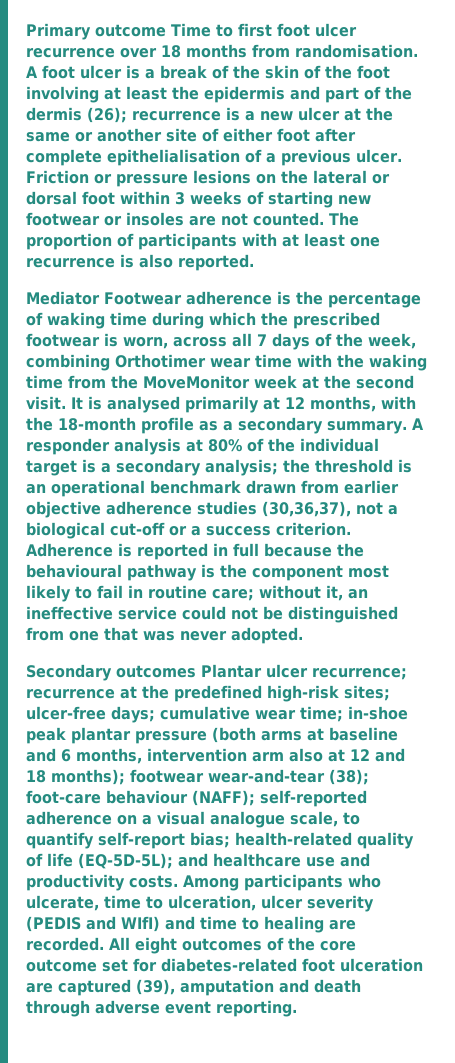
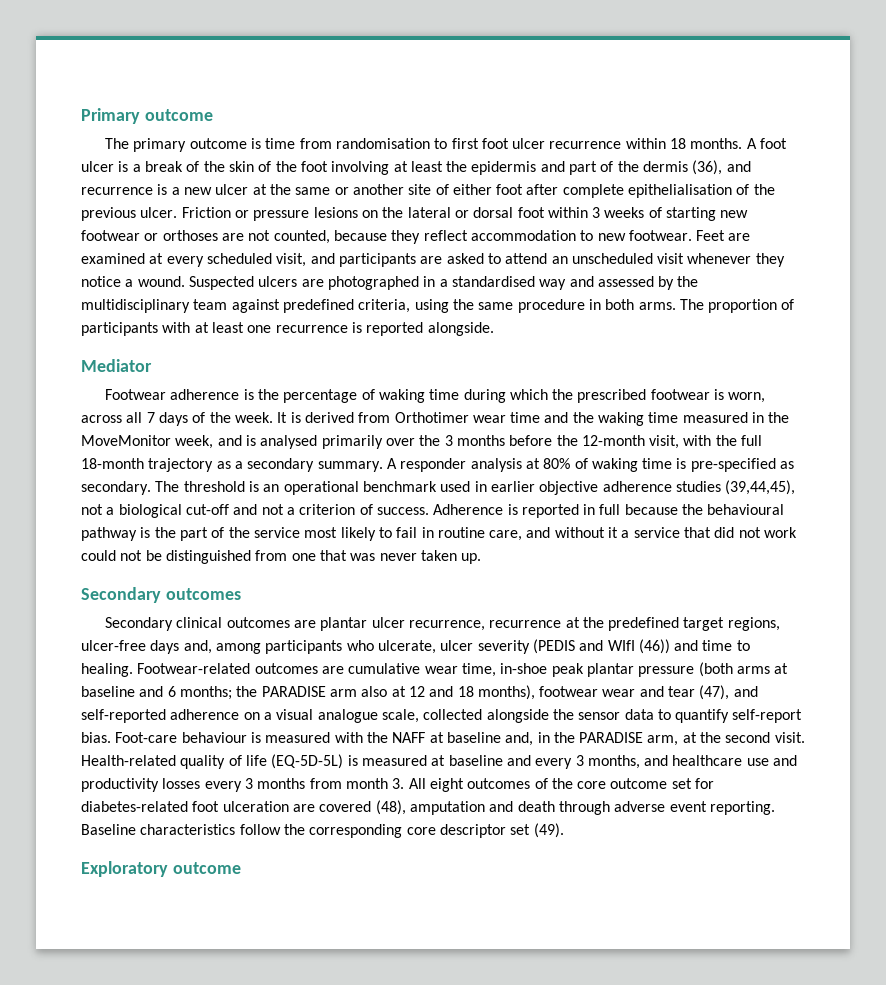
- Primary outcome Time to first foot ulcer recurrence over 18 months from randomisation.
+ Primary outcome
+ The primary outcome is time from randomisation to first foot ulcer recurrence within 18 months.
- A foot ulcer is a break of the skin of the foot involving at least the epidermis and part of the dermis (26); recurrence is a new ulcer at the same or another site of either foot after complete epithelialisation of a previous ulcer.
+ A foot ulcer is a break of the skin of the foot involving at least the epidermis and part of the dermis (36), and recurrence is a new ulcer at the same or another site of either foot after complete epithelialisation of the previous ulcer.
- Friction or pressure lesions on the lateral or dorsal foot within 3 weeks of starting new footwear or insoles are not counted.
+ Friction or pressure lesions on the lateral or dorsal foot within 3 weeks of starting new footwear or orthoses are not counted, because they reflect accommodation to new footwear. Feet are examined at every scheduled visit, and participants are asked to attend an unscheduled visit whenever they notice a wound. Suspected ulcers are photographed in a standardised way and assessed by the multidisciplinary team against predefined criteria, using the same procedure in both arms.
- The proportion of participants with at least one recurrence is also reported.
+ The proportion of participants with at least one recurrence is reported alongside.
- Mediator Footwear adherence is the percentage of waking time during which the prescribed footwear is worn, across all 7 days of the week, combining Orthotimer wear time with the waking time from the MoveMonitor week at the second visit. It is analysed primarily at 12 months, with the 18-month profile as a secondary summary.
+ Mediator
+ Footwear adherence is the percentage of waking time during which the prescribed footwear is worn, across all 7 days of the week. It is derived from Orthotimer wear time and the waking time measured in the MoveMonitor week, and is analysed primarily over the 3 months before the 12-month visit, with the full 18-month trajectory as a secondary summary.
- A responder analysis at 80% of the individual target is a secondary analysis; the threshold is an operational benchmark drawn from earlier objective adherence studies (30,36,37), not a biological cut-off or a success criterion.
+ A responder analysis at 80% of waking time is pre-specified as secondary. The threshold is an operational benchmark used in earlier objective adherence studies (39,44,45), not a biological cut-off and not a criterion of success.
- Adherence is reported in full because the behavioural pathway is the component most likely to fail in routine care; without it, an ineffective service could not be distinguished from one that was never adopted.
+ Adherence is reported in full because the behavioural pathway is the part of the service most likely to fail in routine care, and without it a service that did not work could not be distinguished from one that was never taken up.
- Secondary outcomes Plantar ulcer recurrence; recurrence at the predefined high-risk sites; ulcer-free days; cumulative wear time; in-shoe peak plantar pressure (both arms at baseline and 6 months, intervention arm also at 12 and 18 months); footwear wear-and-tear (38); foot-care behaviour (NAFF); self-reported adherence on a visual analogue scale, to quantify self-report bias; health-related quality of life (EQ-5D-5L); and healthcare use and productivity costs. Among participants who ulcerate, time to ulceration, ulcer severity (PEDIS and WIfI) and time to healing are recorded. All eight outcomes of the core outcome set for diabetes-related foot ulceration are captured (39), amputation and death through adverse event reporting.
+ Secondary outcomes
+ Secondary clinical outcomes are plantar ulcer recurrence, recurrence at the predefined target regions, ulcer-free days and, among participants who ulcerate, ulcer severity (PEDIS and WIfI (46)) and time to healing. Footwear-related outcomes are cumulative wear time, in-shoe peak plantar pressure (both arms at baseline and 6 months; the PARADISE arm also at 12 and 18 months), footwear wear and tear (47), and self-reported adherence on a visual analogue scale, collected alongside the sensor data to quantify self-report bias. Foot-care behaviour is measured with the NAFF at baseline and, in the PARADISE arm, at the second visit. Health-related quality of life (EQ-5D-5L) is measured at baseline and every 3 months, and healthcare use and productivity losses every 3 months from month 3. All eight outcomes of the core outcome set for diabetes-related foot ulceration are covered (48), amputation and death through adverse event reporting.
+ Baseline characteristics follow the corresponding core descriptor set (49).
+ Exploratory outcome

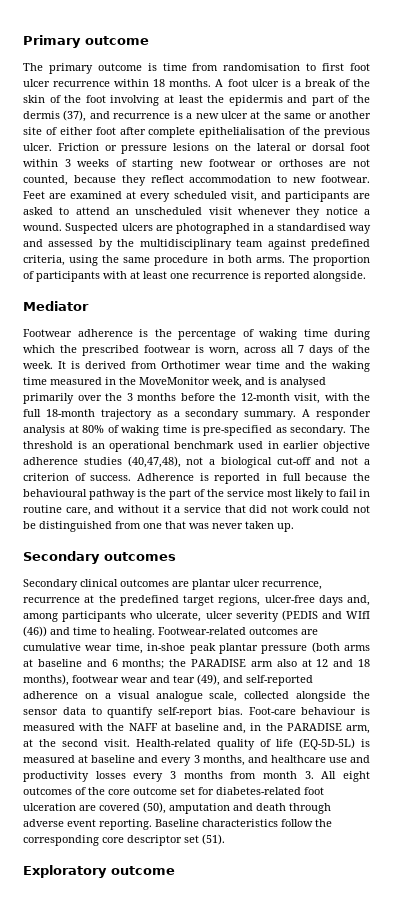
- A foot ulcer is a break of the skin of the foot involving at least the epidermis and part of the dermis (36), and recurrence is a new ulcer at the same or another site of either foot after complete epithelialisation of the previous ulcer.
+ A foot ulcer is a break of the skin of the foot involving at least the epidermis and part of the dermis (37), and recurrence is a new ulcer at the same or another site of either foot after complete epithelialisation of the previous ulcer.
- The threshold is an operational benchmark used in earlier objective adherence studies (39,44,45), not a biological cut-off and not a criterion of success.
+ The threshold is an operational benchmark used in earlier objective adherence studies (40,47,48), not a biological cut-off and not a criterion of success.
- Footwear-related outcomes are cumulative wear time, in-shoe peak plantar pressure (both arms at baseline and 6 months; the PARADISE arm also at 12 and 18 months), footwear wear and tear (47), and self-reported adherence on a visual analogue scale, collected alongside the sensor data to quantify self-report bias.
+ Footwear-related outcomes are cumulative wear time, in-shoe peak plantar pressure (both arms at baseline and 6 months; the PARADISE arm also at 12 and 18 months), footwear wear and tear (49), and self-reported adherence on a visual analogue scale, collected alongside the sensor data to quantify self-report bias.
- Health-related quality of life (EQ-5D-5L) is measured at baseline and every 3 months, and healthcare use and productivity losses every 3 months from month 3. All eight outcomes of the core outcome set for diabetes-related foot ulceration are covered (48), amputation and death through adverse event reporting.
+ Health-related quality of life (EQ-5D-5L) is measured at baseline and every 3 months, and healthcare use and productivity losses every 3 months from month 3. All eight outcomes of the core outcome set for diabetes-related foot ulceration are covered (50), amputation and death through adverse event reporting.
- Baseline characteristics follow the corresponding core descriptor set (49).
+ Baseline characteristics follow the corresponding core descriptor set (51).

